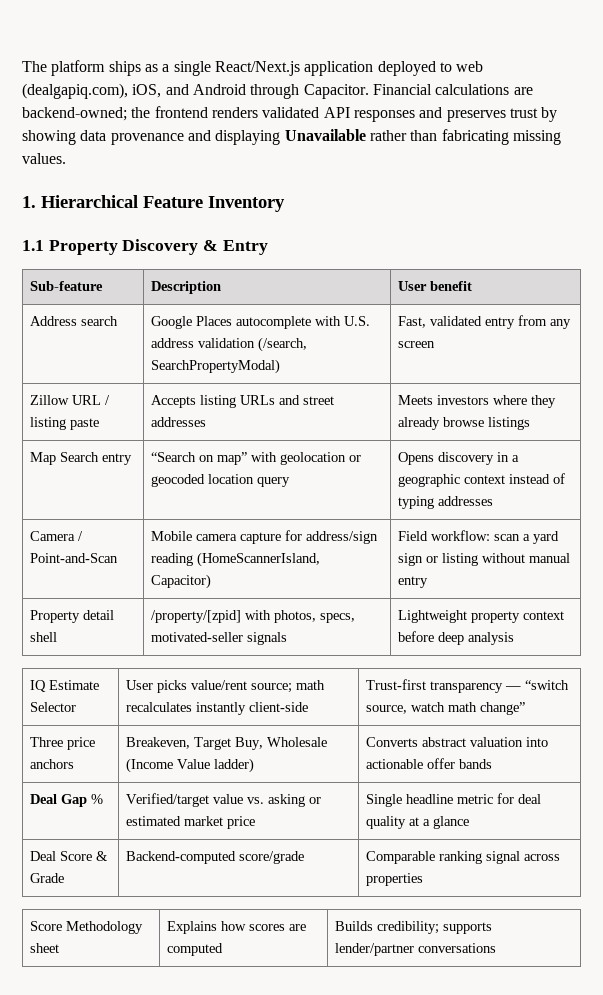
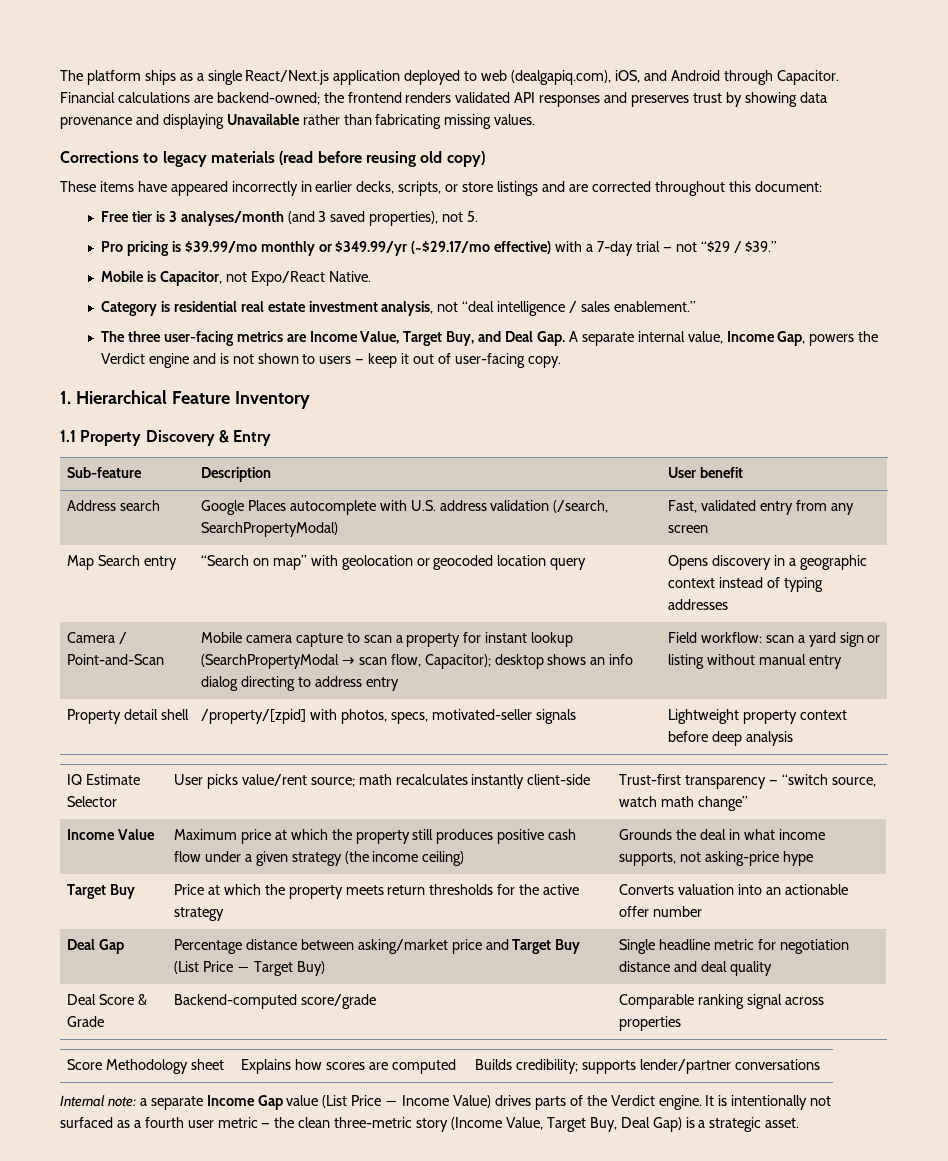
+ Corrections to legacy materials (read before reusing old copy)
+ These items have appeared incorrectly in earlier decks, scripts, or store listings and are corrected throughout this document:
+ Free tier is 3 analyses/month (and 3 saved properties), not 5.
+ Pro pricing is $39.99/mo monthly or $349.99/yr (~$29.17/mo effective) with a 7-day trial — not “$29 / $39.”
+ Mobile is Capacitor, not Expo/React Native.
+ Category is residential real estate investment analysis, not “deal intelligence / sales enablement.”
+ The three user-facing metrics are Income Value, Target Buy, and Deal Gap. A separate internal value, Income Gap, powers the Verdict engine and is not shown to users — keep it out of user-facing copy.
- Zillow URL / listing paste | Accepts listing URLs and street addresses | Meets investors where they already browse listings
- Camera / Point-and-Scan | Mobile camera capture for address/sign reading (HomeScannerIsland, Capacitor) | Field workflow: scan a yard sign or listing without manual entry
+ Camera / Point-and-Scan | Mobile camera capture to scan a property for instant lookup (SearchPropertyModal → scan flow, Capacitor); desktop shows an info dialog directing to address entry | Field workflow: scan a yard sign or listing without manual entry
- Three price anchors | Breakeven, Target Buy, Wholesale (Income Value ladder) | Converts abstract valuation into actionable offer bands
+ Income Value | Maximum price at which the property still produces positive cash flow under a given strategy (the income ceiling) | Grounds the deal in what income supports, not asking-price hype
+ Target Buy | Price at which the property meets return thresholds for the active strategy | Converts valuation into an actionable offer number
- Deal Gap % | Verified/target value vs. asking or estimated market price | Single headline metric for deal quality at a glance
+ Deal Gap | Percentage distance between asking/market price and Target Buy (List Price − Target Buy) | Single headline metric for negotiation distance and deal quality
+ Internal note: a separate Income Gap value (List Price − Income Value) drives parts of the Verdict engine. It is intentionally not surfaced as a fourth user metric — the clean three-metric story (Income Value, Target Buy, Deal Gap) is a strategic asset.

